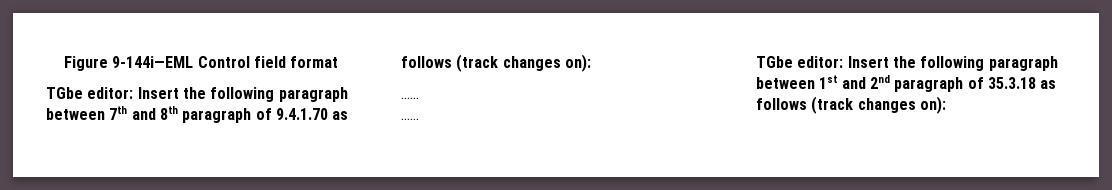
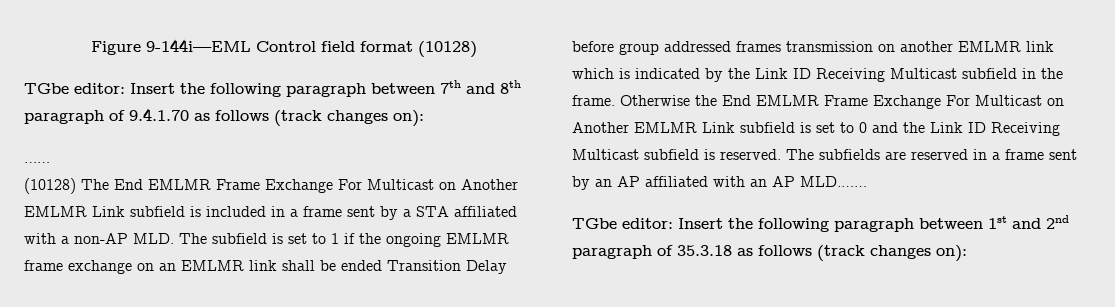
- Figure 9-144i—EML Control field format
+ Figure 9-144i—EML Control field format (10128)
  TGbe editor: Insert the following paragraph between 7th and 8th paragraph of 9.4.1.70 as follows (track changes on):
  ……
- ……
+ (10128) The End EMLMR Frame Exchange For Multicast on Another EMLMR Link subfield is included in a frame sent by a STA affiliated with a non-AP MLD. The subfield is set to 1 if the ongoing EMLMR frame exchange on an EMLMR link shall be ended Transition Delay before group addressed frames transmission on another EMLMR link which is indicated by the Link ID Receiving Multicast subfield in the frame. Otherwise the End EMLMR Frame Exchange For Multicast on Another EMLMR Link subfield is set to 0 and the Link ID Receiving Multicast subfield is reserved. The subfields are reserved in a frame sent by an AP affiliated with an AP MLD.……

